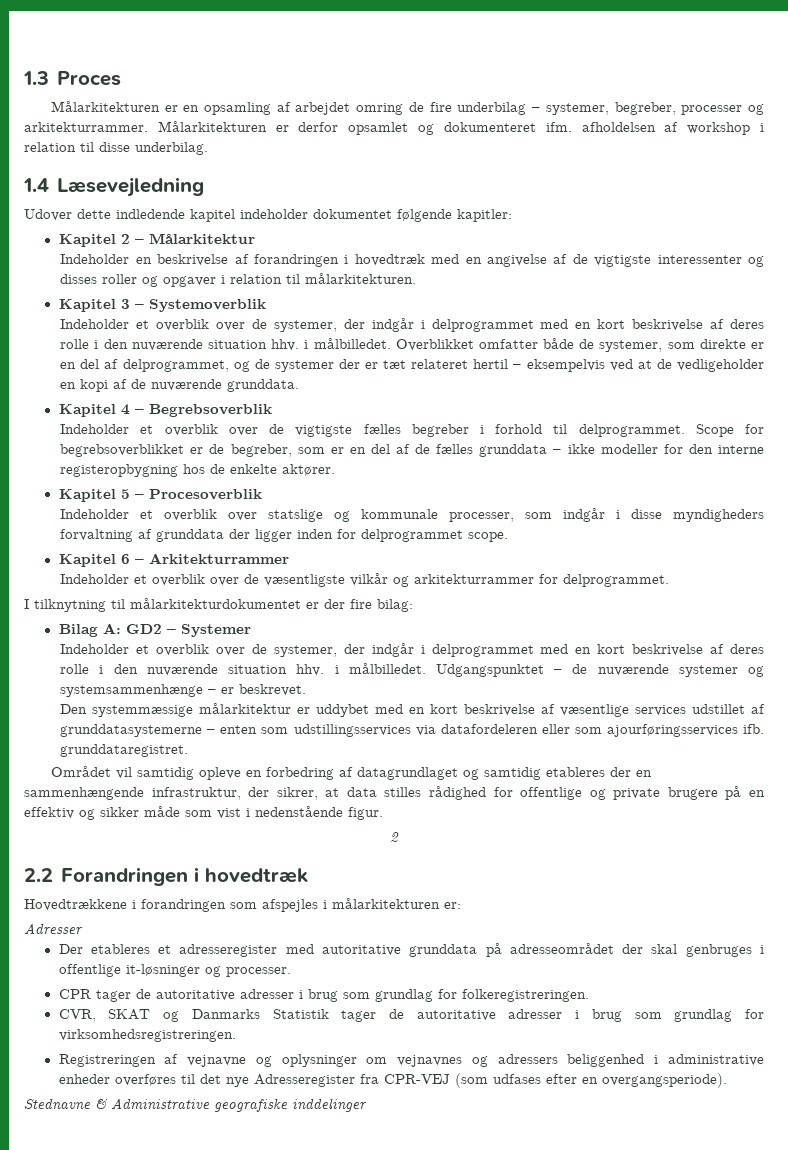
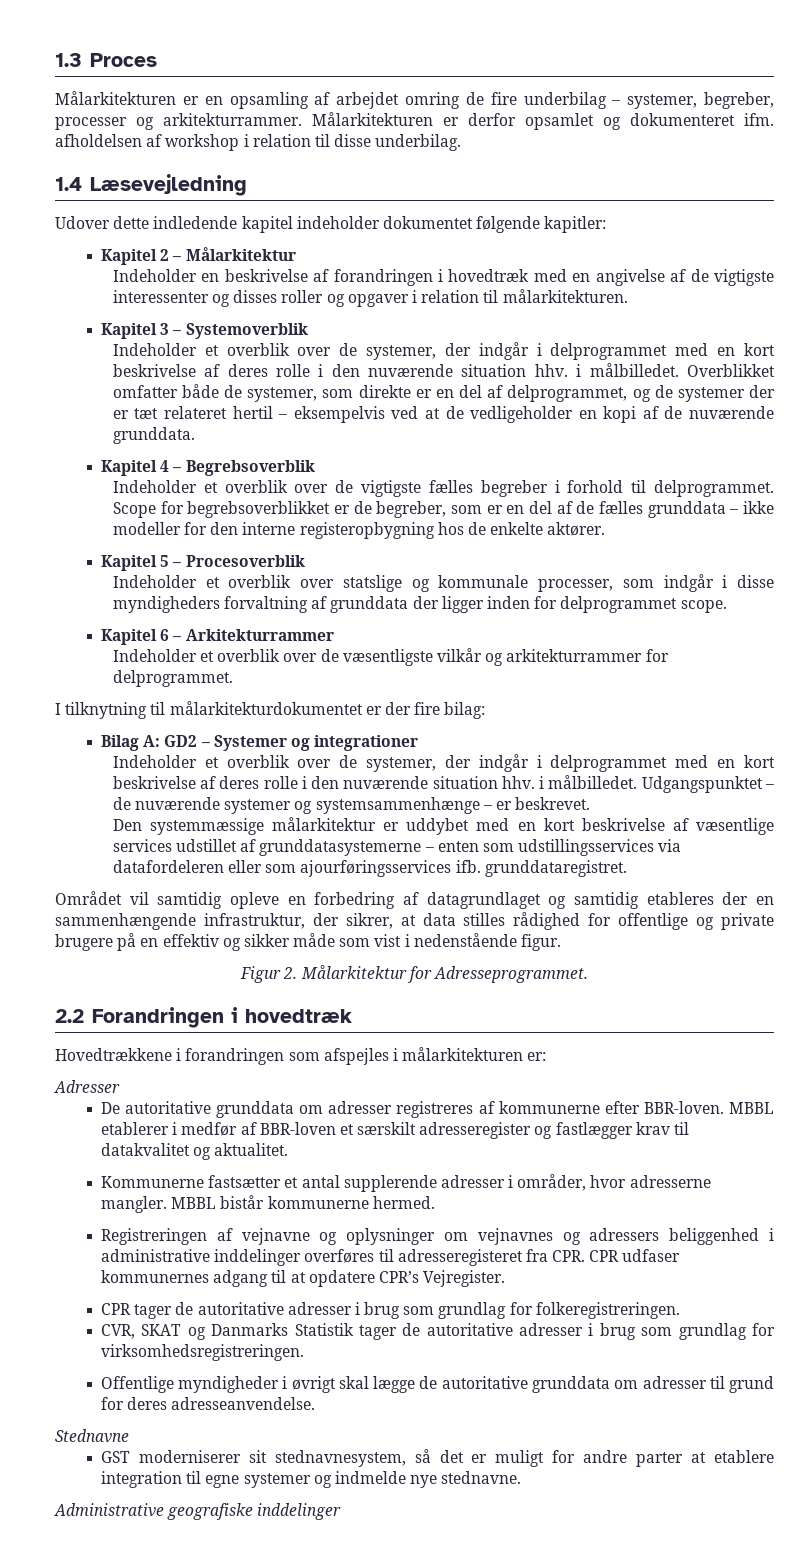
- Bilag A: GD2 – Systemer
+ Bilag A: GD2 – Systemer og integrationer
  Området vil samtidig opleve en forbedring af datagrundlaget og samtidig etableres der en sammenhængende infrastruktur, der sikrer, at data stilles rådighed for offentlige og private brugere på en effektiv og sikker måde som vist i nedenstående figur.
- 2
+ Figur 2. Målarkitektur for Adresseprogrammet.
- Der etableres et adresseregister med autoritative grunddata på adresseområdet der skal genbruges i offentlige it-løsninger og processer.
+ De autoritative grunddata om adresser registreres af kommunerne efter BBR-loven. MBBL etablerer i medfør af BBR-loven et særskilt adresseregister og fastlægger krav til datakvalitet og aktualitet.
+ Kommunerne fastsætter et antal supplerende adresser i områder, hvor adresserne mangler. MBBL bistår kommunerne hermed.
+ Registreringen af vejnavne og oplysninger om vejnavnes og adressers beliggenhed i administrative inddelinger overføres til adresseregisteret fra CPR. CPR udfaser kommunernes adgang til at opdatere CPR’s Vejregister.
- Registreringen af vejnavne og oplysninger om vejnavnes og adressers beliggenhed i administrative enheder overføres til det nye Adresseregister fra CPR-VEJ (som udfases efter en overgangsperiode).
- Stednavne & Administrative geografiske inddelinger
+ Offentlige myndigheder i øvrigt skal lægge de autoritative grunddata om adresser til grund for deres adresseanvendelse.
+ Stednavne
+ GST moderniserer sit stednavnesystem, så det er muligt for andre parter at etablere integration til egne systemer og indmelde nye stednavne.
+ Administrative geografiske inddelinger

